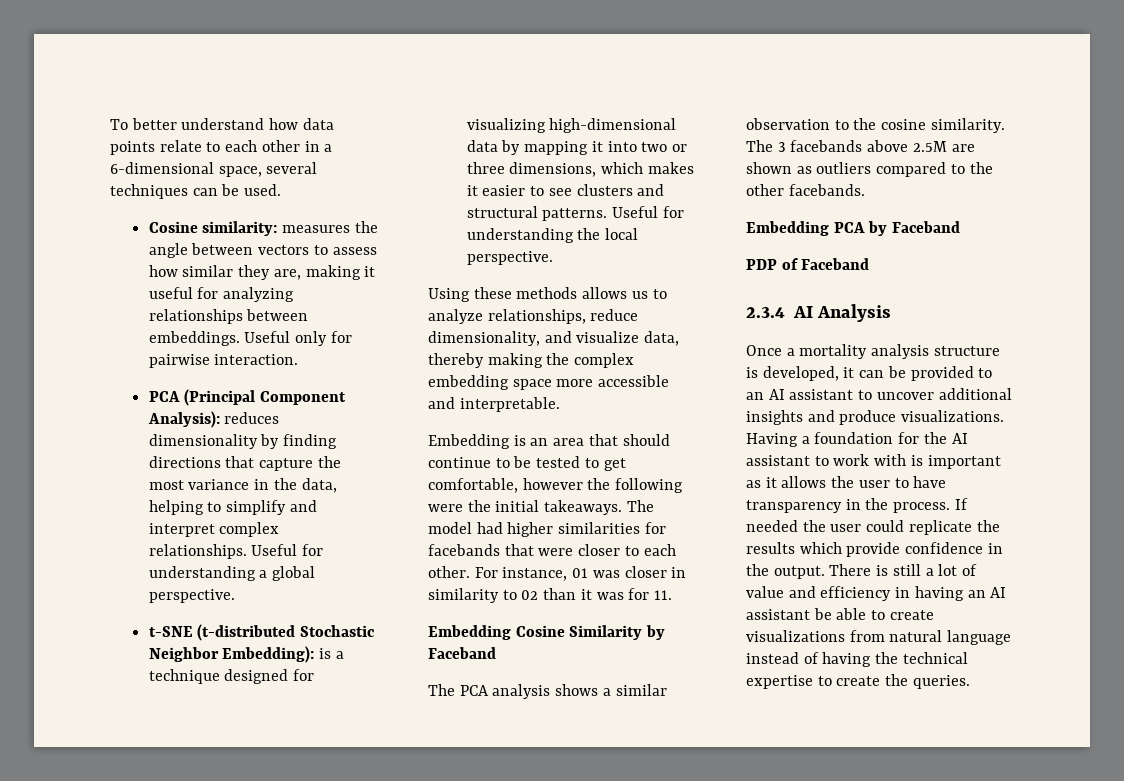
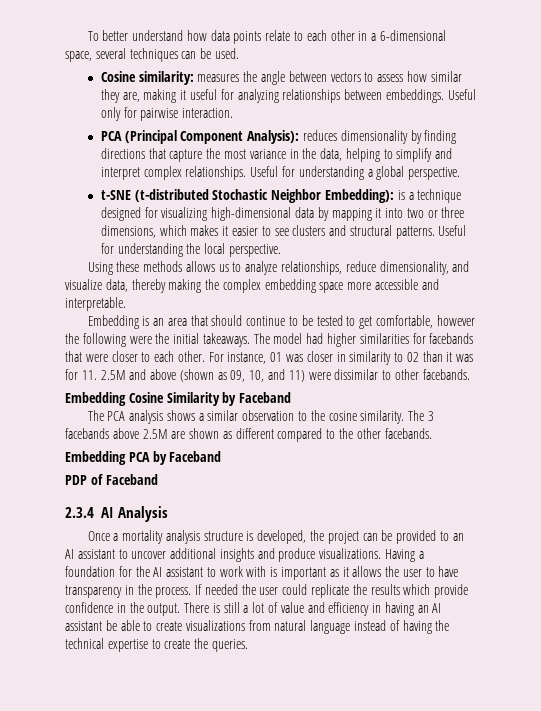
- For instance, 01 was closer in similarity to 02 than it was for 11.
+ For instance, 01 was closer in similarity to 02 than it was for 11. 2.5M and above (shown as 09, 10, and 11) were dissimilar to other facebands.
- The 3 facebands above 2.5M are shown as outliers compared to the other facebands.
+ The 3 facebands above 2.5M are shown as different compared to the other facebands.
- Once a mortality analysis structure is developed, it can be provided to an AI assistant to uncover additional insights and produce visualizations.
+ Once a mortality analysis structure is developed, the project can be provided to an AI assistant to uncover additional insights and produce visualizations.

